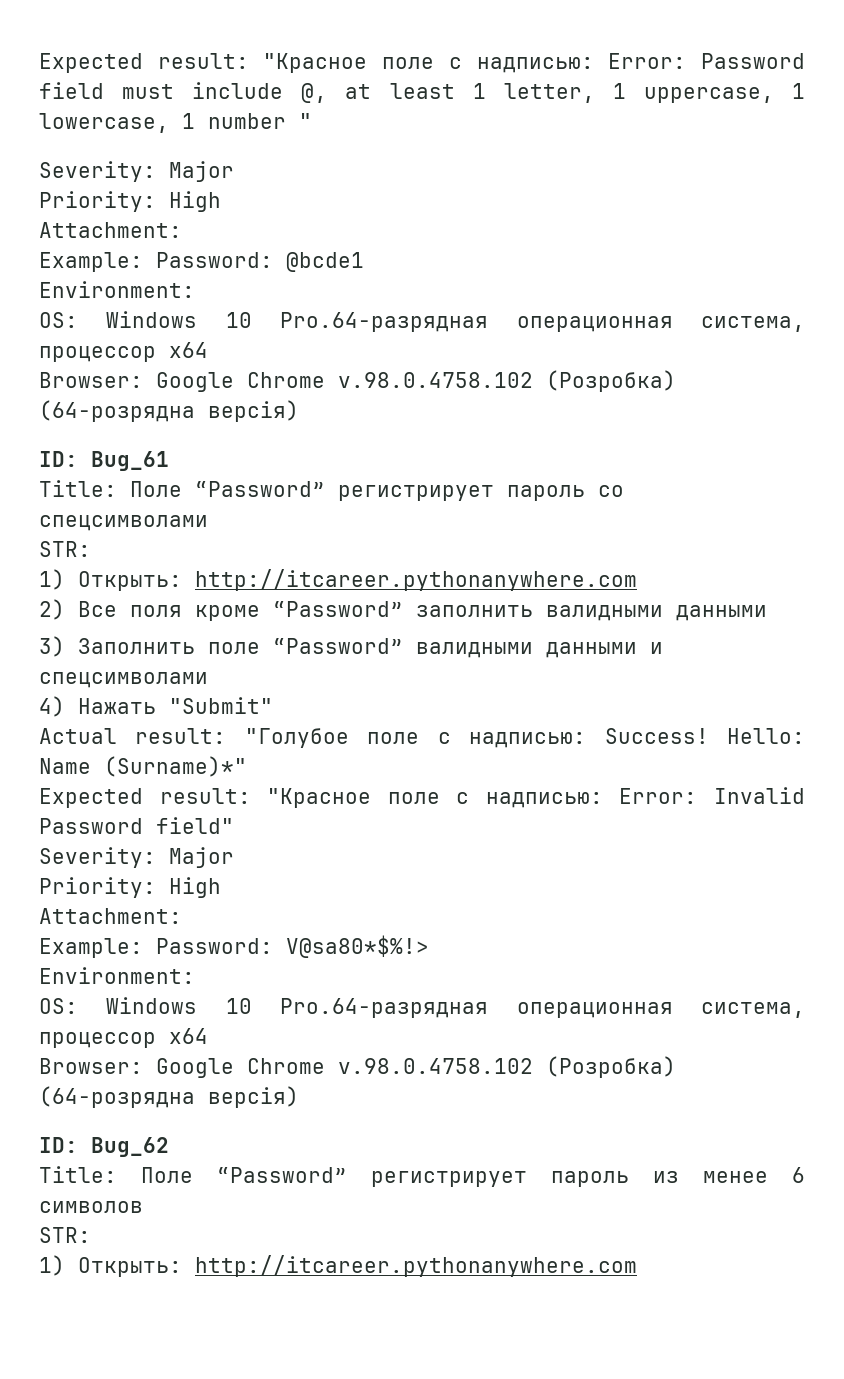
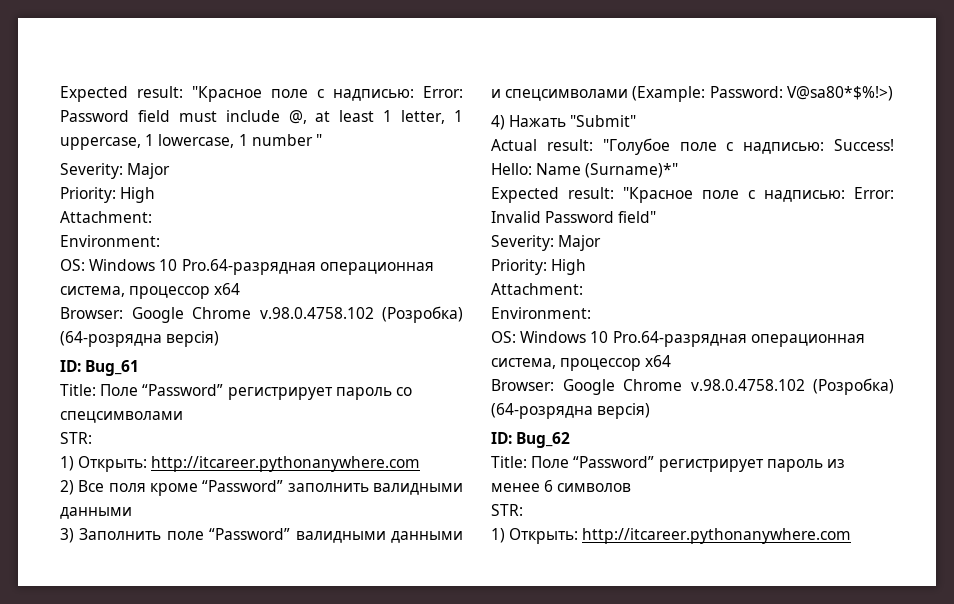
- Example: Password: @bcde1
- 3) Заполнить поле “Password” валидными данными и спецсимволами
+ 3) Заполнить поле “Password” валидными данными и спецсимволами (Example: Password: V@sa80*$%!>)
- Example: Password: V@sa80*$%!>

